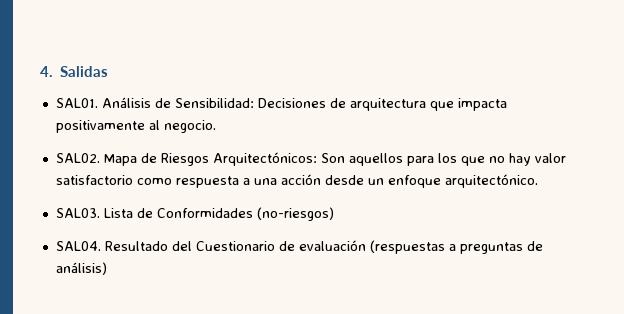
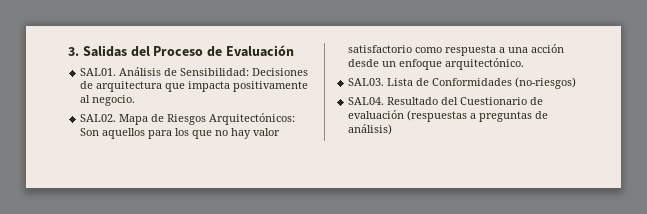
- 4. Salidas
+ 3. Salidas del Proceso de Evaluación

